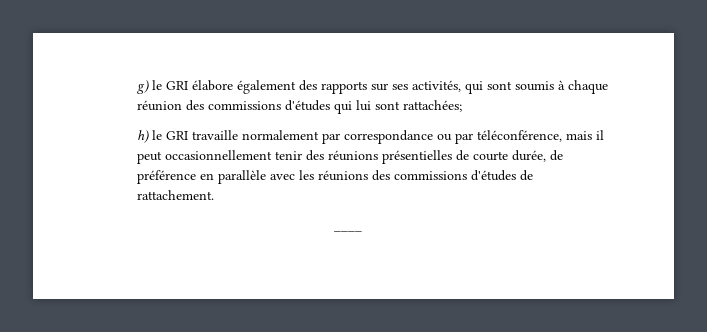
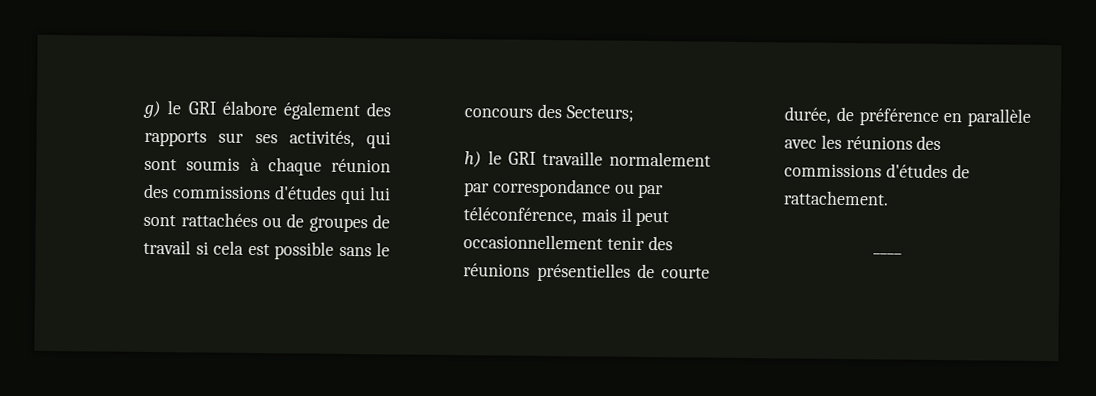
- g) le GRI élabore également des rapports sur ses activités, qui sont soumis à chaque réunion des commissions d'études qui lui sont rattachées;
+ g) le GRI élabore également des rapports sur ses activités, qui sont soumis à chaque réunion des commissions d'études qui lui sont rattachées ou de groupes de travail si cela est possible sans le concours des Secteurs;

